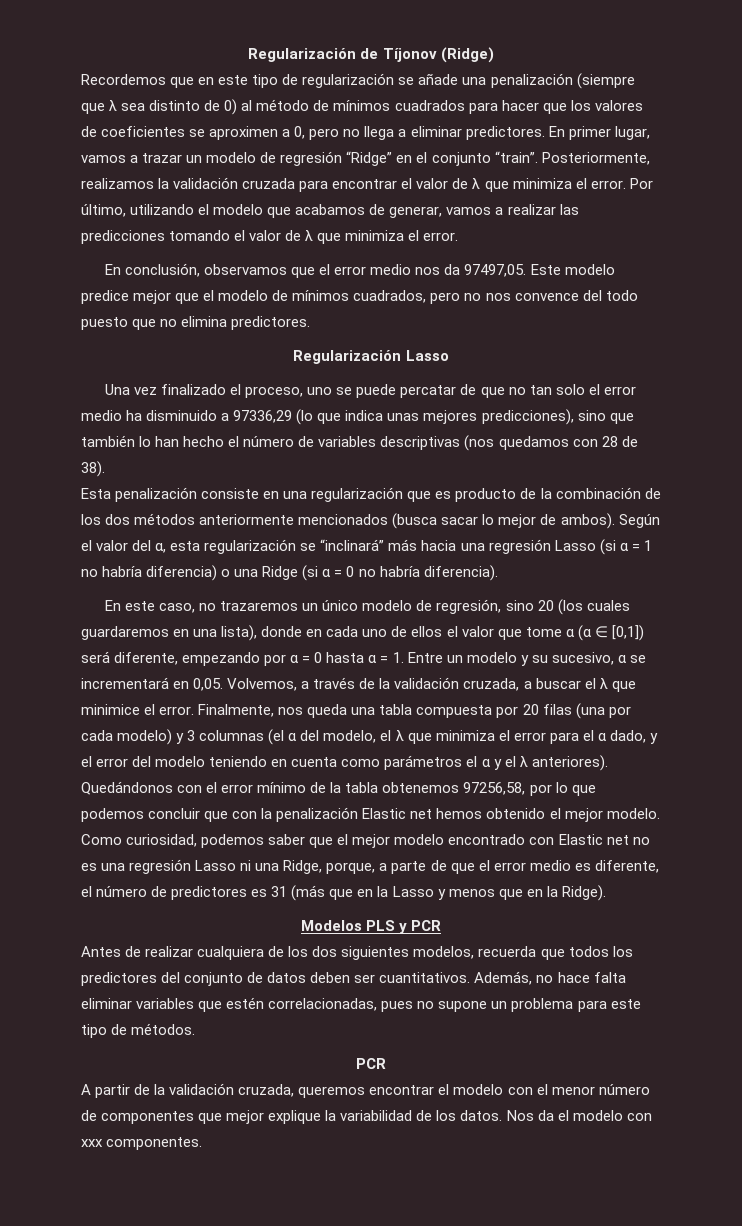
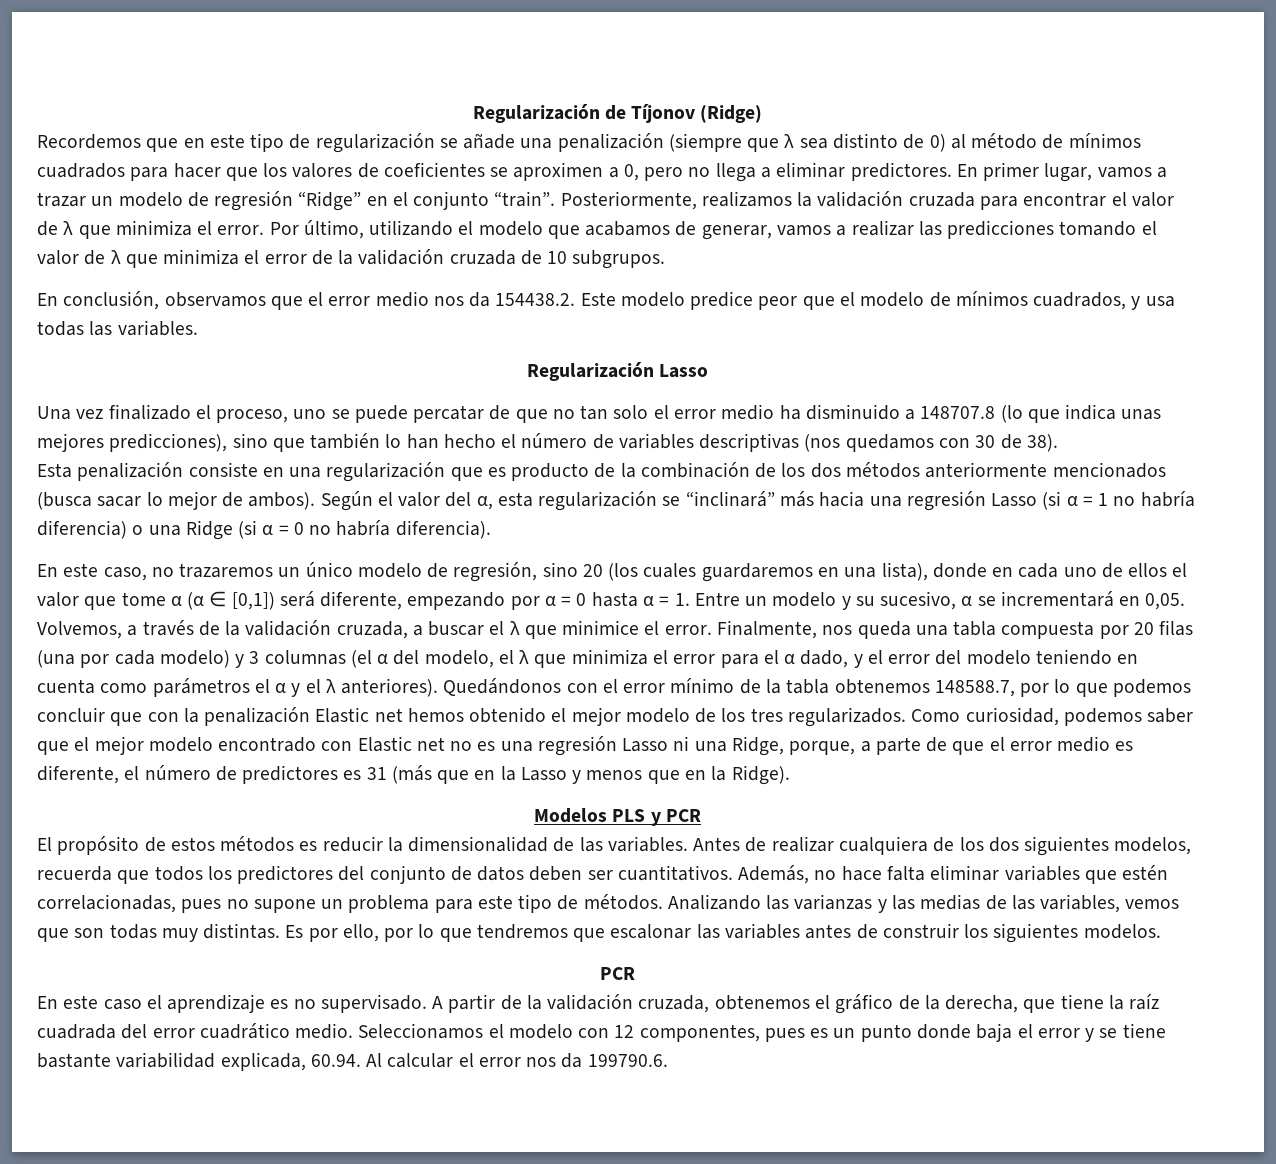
- Por último, utilizando el modelo que acabamos de generar, vamos a realizar las predicciones tomando el valor de λ que minimiza el error.
+ Por último, utilizando el modelo que acabamos de generar, vamos a realizar las predicciones tomando el valor de λ que minimiza el error de la validación cruzada de 10 subgrupos.
- En conclusión, observamos que el error medio nos da 97497,05. Este modelo predice mejor que el modelo de mínimos cuadrados, pero no nos convence del todo puesto que no elimina predictores.
+ En conclusión, observamos que el error medio nos da 154438.2. Este modelo predice peor que el modelo de mínimos cuadrados, y usa todas las variables.
- Una vez finalizado el proceso, uno se puede percatar de que no tan solo el error medio ha disminuido a 97336,29 (lo que indica unas mejores predicciones), sino que también lo han hecho el número de variables descriptivas (nos quedamos con 28 de 38).
+ Una vez finalizado el proceso, uno se puede percatar de que no tan solo el error medio ha disminuido a 148707.8 (lo que indica unas mejores predicciones), sino que también lo han hecho el número de variables descriptivas (nos quedamos con 30 de 38).
- Quedándonos con el error mínimo de la tabla obtenemos 97256,58, por lo que podemos concluir que con la penalización Elastic net hemos obtenido el mejor modelo.
+ Quedándonos con el error mínimo de la tabla obtenemos 148588.7, por lo que podemos concluir que con la penalización Elastic net hemos obtenido el mejor modelo de los tres regularizados.
+ El propósito de estos métodos es reducir la dimensionalidad de las variables.
- Además, no hace falta eliminar variables que estén correlacionadas, pues no supone un problema para este tipo de métodos.
+ Además, no hace falta eliminar variables que estén correlacionadas, pues no supone un problema para este tipo de métodos. Analizando las varianzas y las medias de las variables, vemos que son todas muy distintas. Es por ello, por lo que tendremos que escalonar las variables antes de construir los siguientes modelos.
  PCR
- A partir de la validación cruzada, queremos encontrar el modelo con el menor número de componentes que mejor explique la variabilidad de los datos. Nos da el modelo con xxx componentes.
+ En este caso el aprendizaje es no supervisado. A partir de la validación cruzada, obtenemos el gráfico de la derecha, que tiene la raíz cuadrada del error cuadrático medio. Seleccionamos el modelo con 12 componentes, pues es un punto donde baja el error y se tiene bastante variabilidad explicada, 60.94. Al calcular el error nos da 199790.6.

